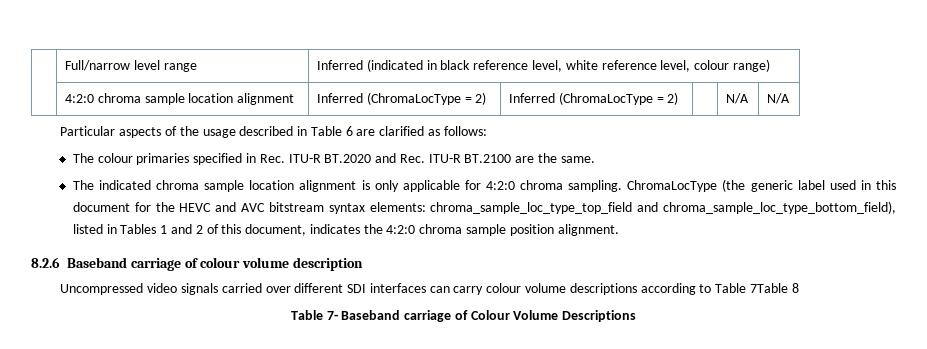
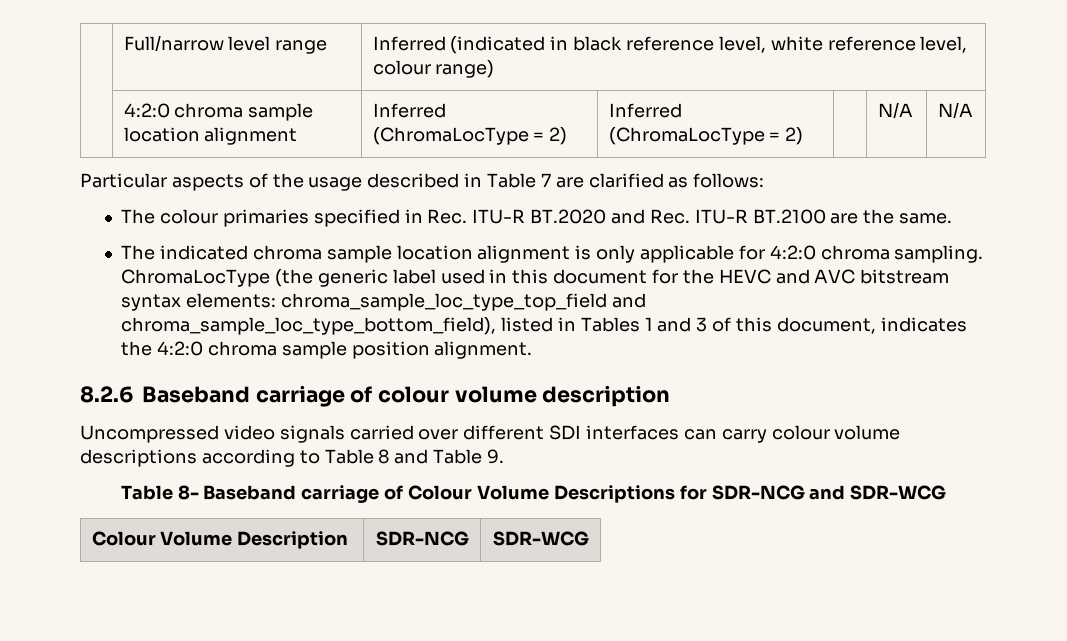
- Particular aspects of the usage described in Table 6 are clarified as follows:
+ Particular aspects of the usage described in Table 7 are clarified as follows:
- ChromaLocType (the generic label used in this document for the HEVC and AVC bitstream syntax elements: chroma_sample_loc_type_top_field and chroma_sample_loc_type_bottom_field), listed in Tables 1 and 2 of this document, indicates the 4:2:0 chroma sample position alignment.
+ ChromaLocType (the generic label used in this document for the HEVC and AVC bitstream syntax elements: chroma_sample_loc_type_top_field and chroma_sample_loc_type_bottom_field), listed in Tables 1 and 3 of this document, indicates the 4:2:0 chroma sample position alignment.
- Uncompressed video signals carried over different SDI interfaces can carry colour volume descriptions according to Table 7Table 8
- Table 7- Baseband carriage of Colour Volume Descriptions
+ Uncompressed video signals carried over different SDI interfaces can carry colour volume descriptions according to Table 8 and Table 9.
+ Table 8- Baseband carriage of Colour Volume Descriptions for SDR-NCG and SDR-WCG
+ Colour Volume Description | SDR-NCG | SDR-WCG

